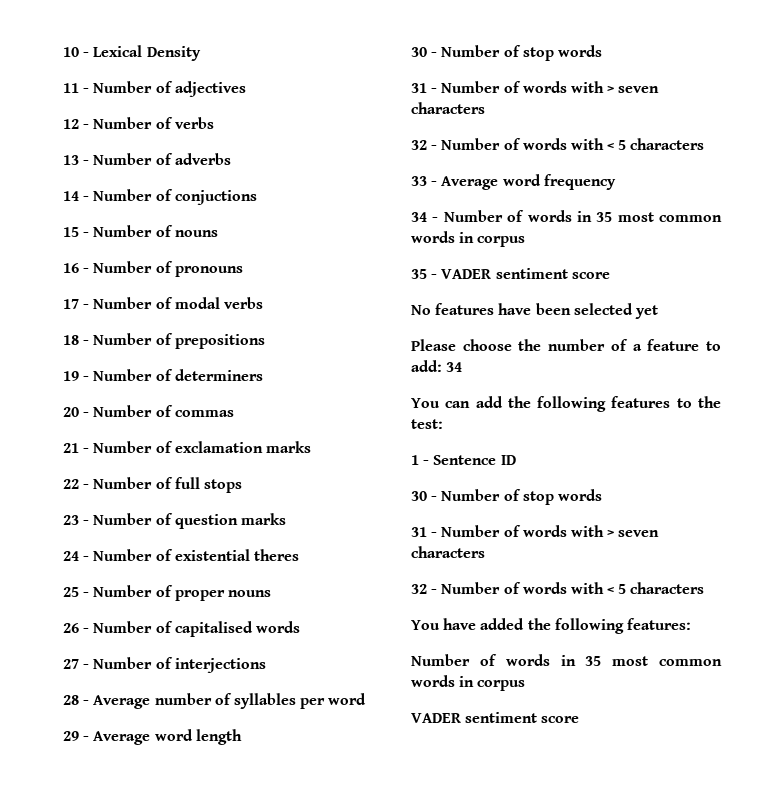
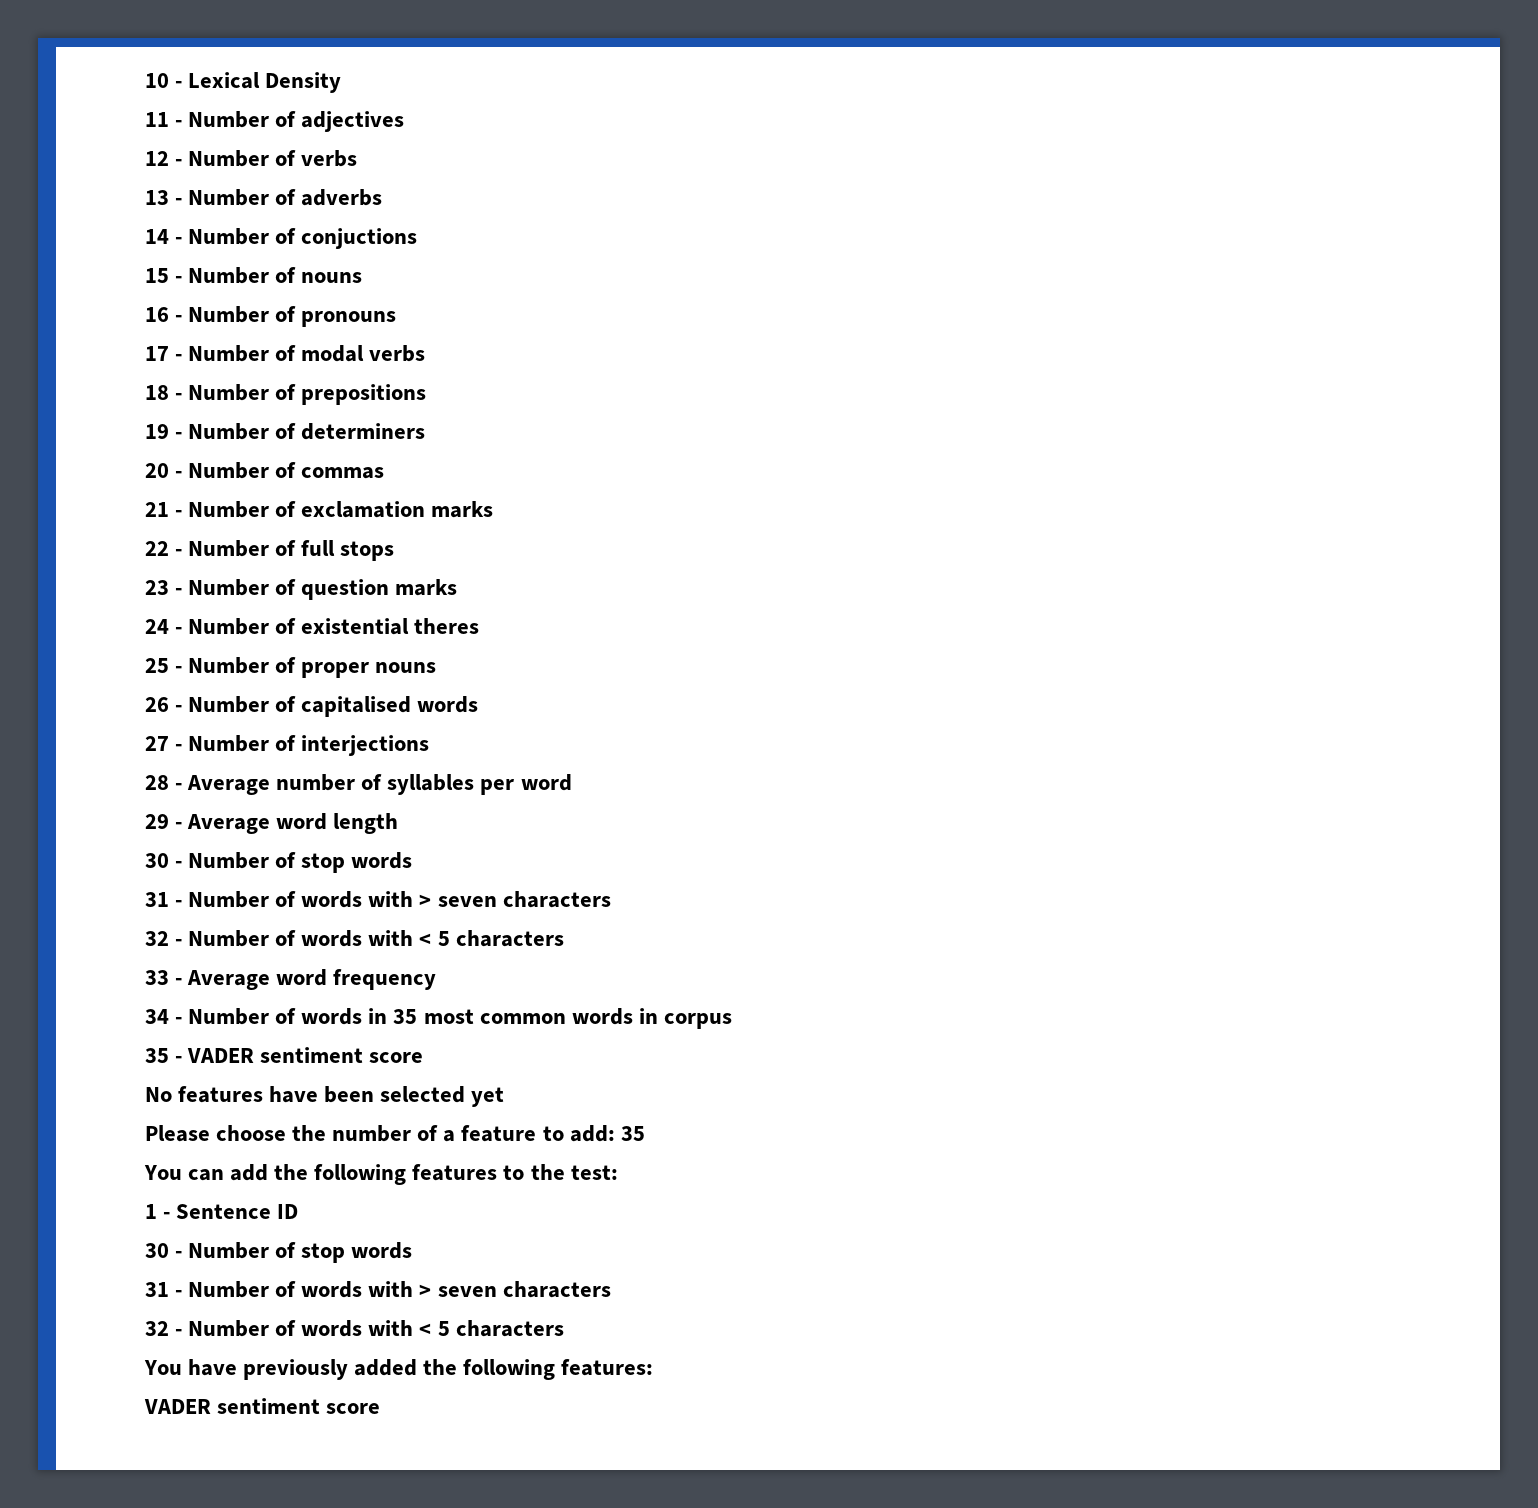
- Please choose the number of a feature to add: 34
+ Please choose the number of a feature to add: 35
- You have added the following features:
- Number of words in 35 most common words in corpus
+ You have previously added the following features:

